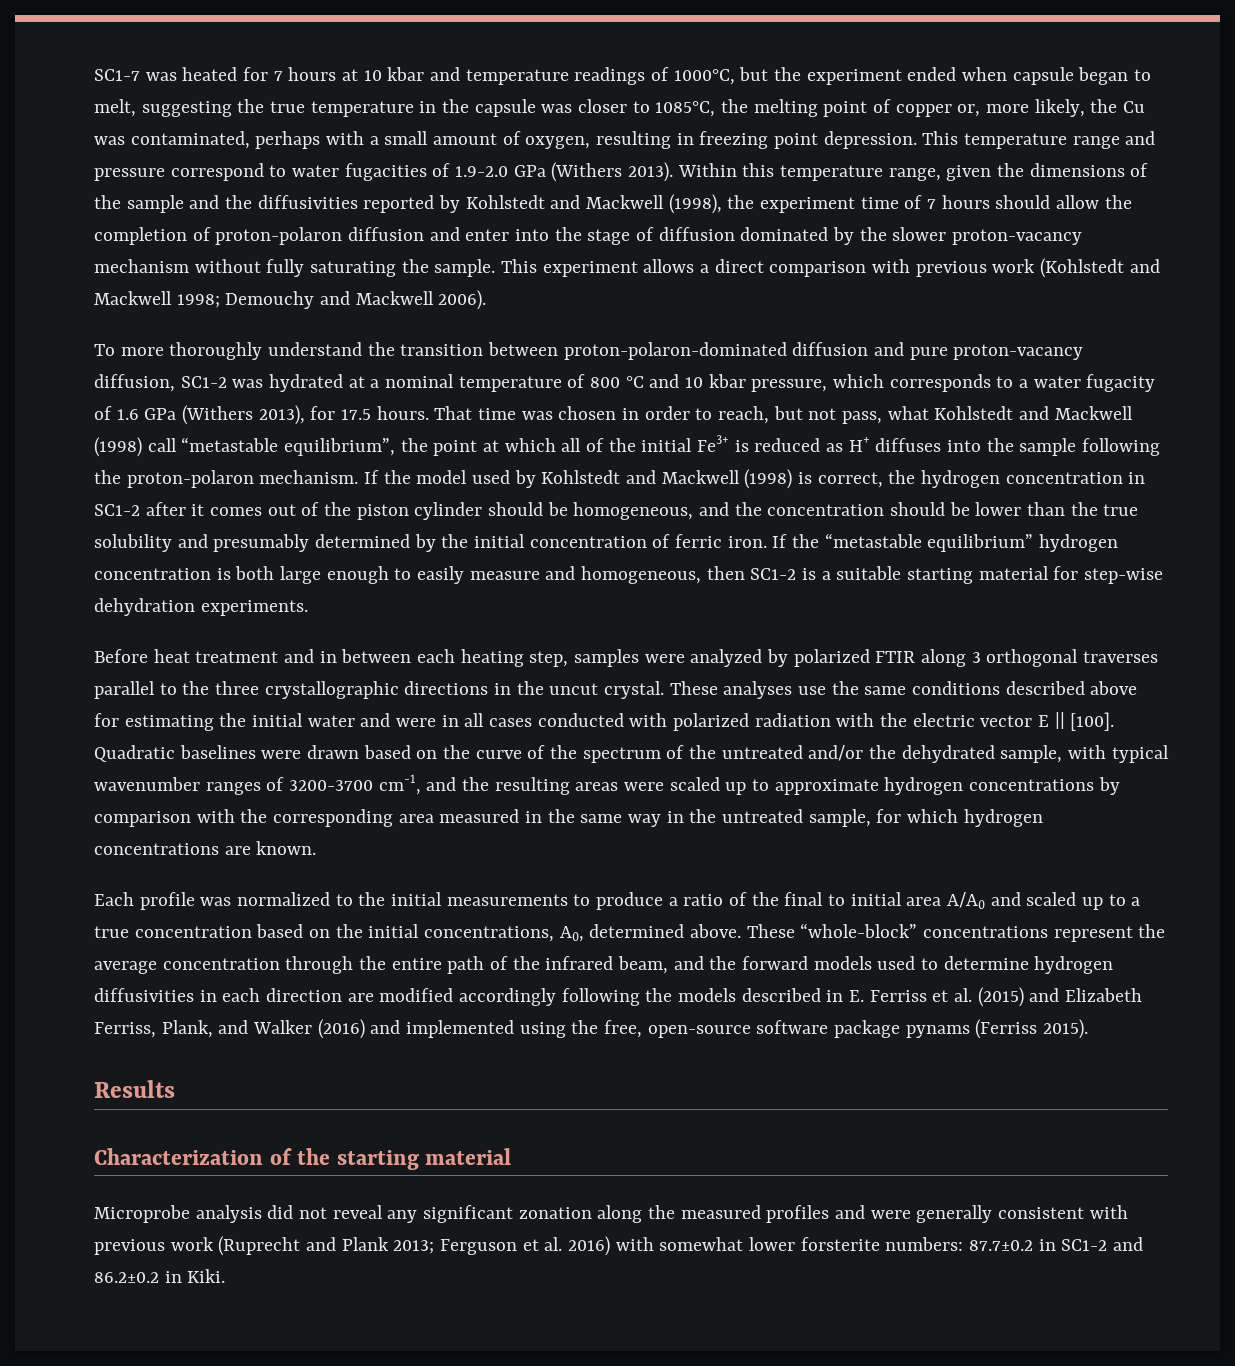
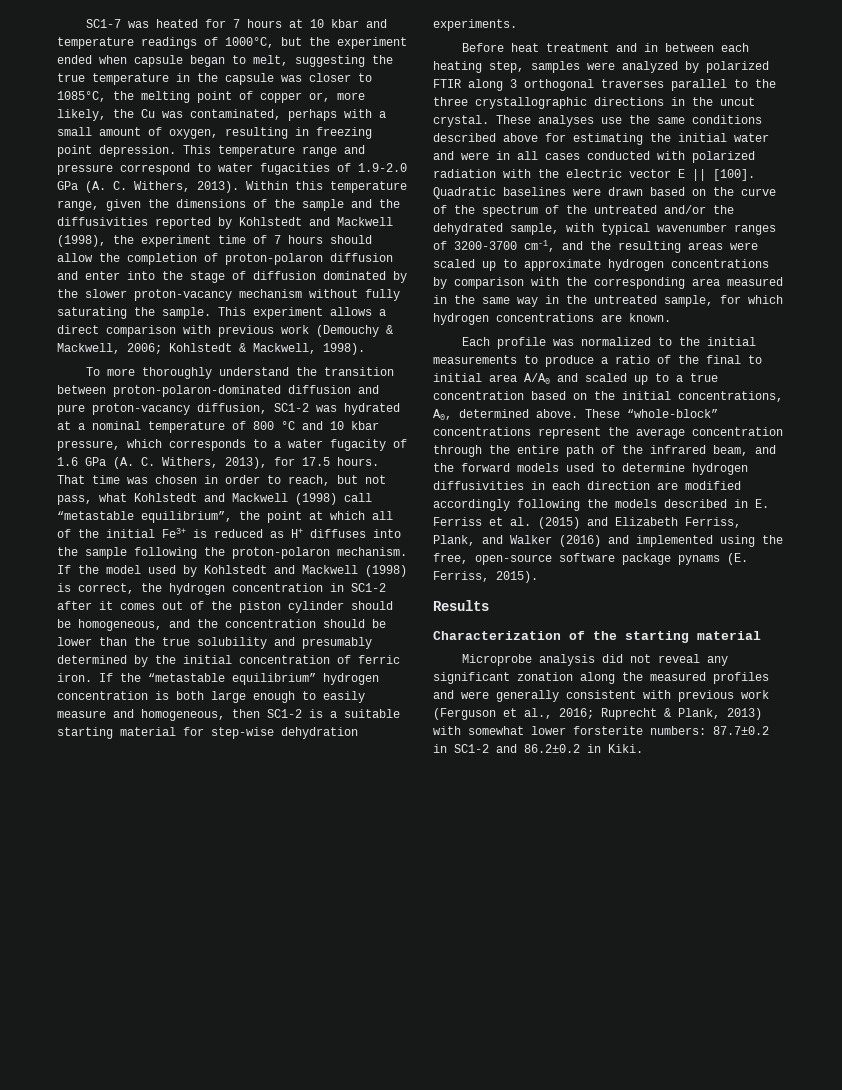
- This temperature range and pressure correspond to water fugacities of 1.9-2.0 GPa (Withers 2013).
+ This temperature range and pressure correspond to water fugacities of 1.9-2.0 GPa (A. C. Withers, 2013).
- This experiment allows a direct comparison with previous work (Kohlstedt and Mackwell 1998; Demouchy and Mackwell 2006).
+ This experiment allows a direct comparison with previous work (Demouchy & Mackwell, 2006; Kohlstedt & Mackwell, 1998).
- To more thoroughly understand the transition between proton-polaron-dominated diffusion and pure proton-vacancy diffusion, SC1-2 was hydrated at a nominal temperature of 800 °C and 10 kbar pressure, which corresponds to a water fugacity of 1.6 GPa (Withers 2013), for 17.5 hours.
+ To more thoroughly understand the transition between proton-polaron-dominated diffusion and pure proton-vacancy diffusion, SC1-2 was hydrated at a nominal temperature of 800 °C and 10 kbar pressure, which corresponds to a water fugacity of 1.6 GPa (A. C. Withers, 2013), for 17.5 hours.
- These “whole-block” concentrations represent the average concentration through the entire path of the infrared beam, and the forward models used to determine hydrogen diffusivities in each direction are modified accordingly following the models described in E. Ferriss et al. (2015) and Elizabeth Ferriss, Plank, and Walker (2016) and implemented using the free, open-source software package pynams (Ferriss 2015).
+ These “whole-block” concentrations represent the average concentration through the entire path of the infrared beam, and the forward models used to determine hydrogen diffusivities in each direction are modified accordingly following the models described in E. Ferriss et al. (2015) and Elizabeth Ferriss, Plank, and Walker (2016) and implemented using the free, open-source software package pynams (E. Ferriss, 2015).
- Microprobe analysis did not reveal any significant zonation along the measured profiles and were generally consistent with previous work (Ruprecht and Plank 2013; Ferguson et al. 2016) with somewhat lower forsterite numbers: 87.7±0.2 in SC1-2 and 86.2±0.2 in Kiki.
+ Microprobe analysis did not reveal any significant zonation along the measured profiles and were generally consistent with previous work (Ferguson et al., 2016; Ruprecht & Plank, 2013) with somewhat lower forsterite numbers: 87.7±0.2 in SC1-2 and 86.2±0.2 in Kiki.

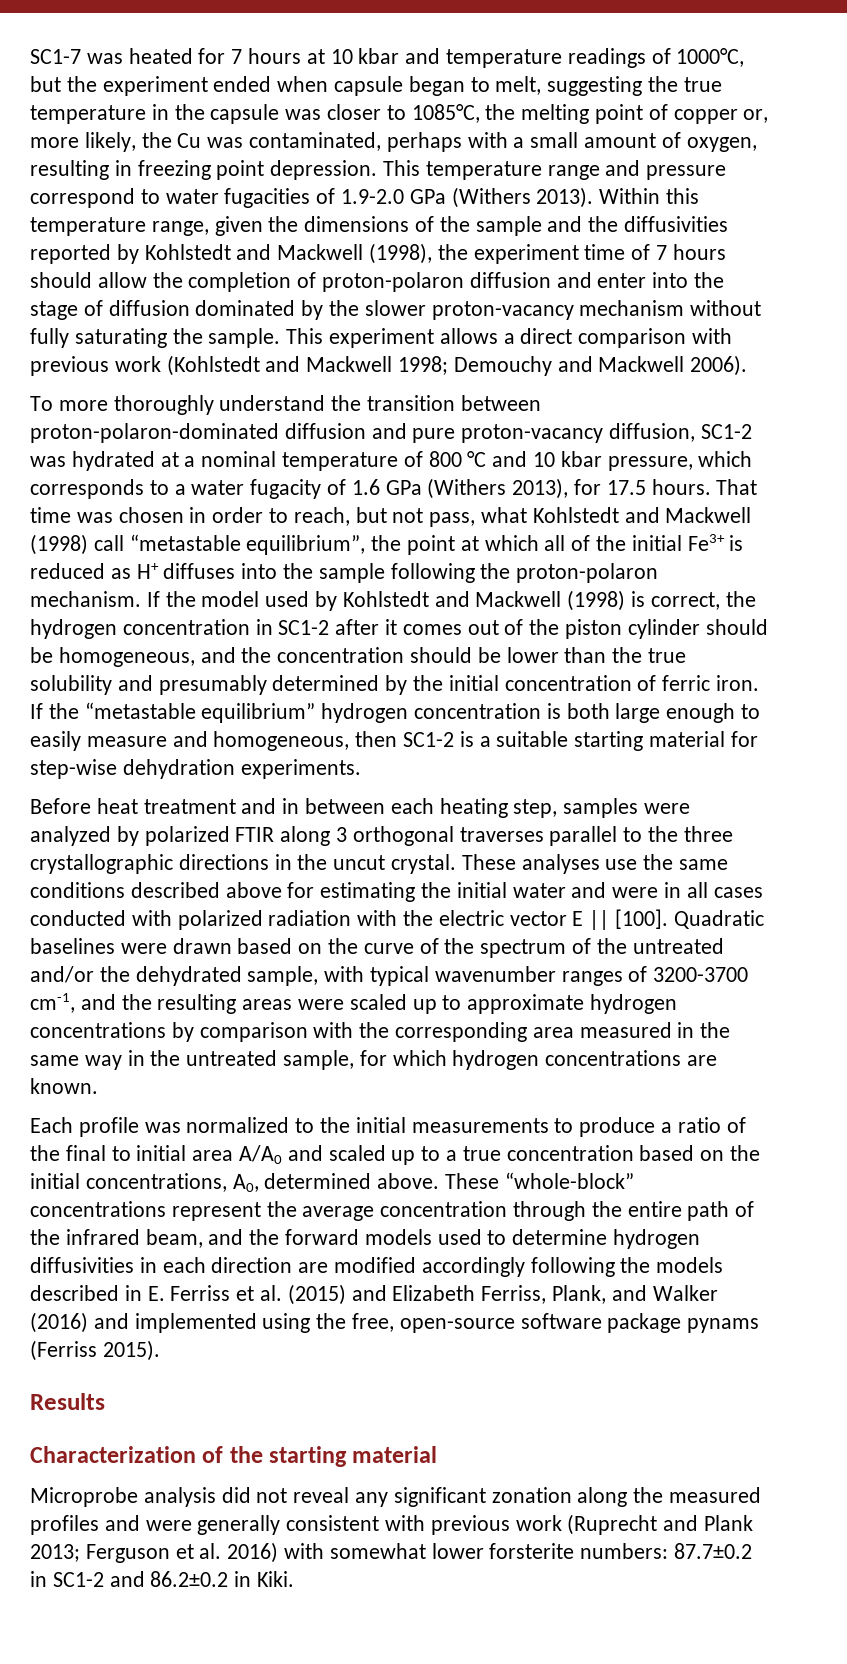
- This temperature range and pressure correspond to water fugacities of 1.9-2.0 GPa (A. C. Withers, 2013).
+ This temperature range and pressure correspond to water fugacities of 1.9-2.0 GPa (Withers 2013).
- This experiment allows a direct comparison with previous work (Demouchy & Mackwell, 2006; Kohlstedt & Mackwell, 1998).
+ This experiment allows a direct comparison with previous work (Kohlstedt and Mackwell 1998; Demouchy and Mackwell 2006).
- To more thoroughly understand the transition between proton-polaron-dominated diffusion and pure proton-vacancy diffusion, SC1-2 was hydrated at a nominal temperature of 800 °C and 10 kbar pressure, which corresponds to a water fugacity of 1.6 GPa (A. C. Withers, 2013), for 17.5 hours.
+ To more thoroughly understand the transition between proton-polaron-dominated diffusion and pure proton-vacancy diffusion, SC1-2 was hydrated at a nominal temperature of 800 °C and 10 kbar pressure, which corresponds to a water fugacity of 1.6 GPa (Withers 2013), for 17.5 hours.
- These “whole-block” concentrations represent the average concentration through the entire path of the infrared beam, and the forward models used to determine hydrogen diffusivities in each direction are modified accordingly following the models described in E. Ferriss et al. (2015) and Elizabeth Ferriss, Plank, and Walker (2016) and implemented using the free, open-source software package pynams (E. Ferriss, 2015).
+ These “whole-block” concentrations represent the average concentration through the entire path of the infrared beam, and the forward models used to determine hydrogen diffusivities in each direction are modified accordingly following the models described in E. Ferriss et al. (2015) and Elizabeth Ferriss, Plank, and Walker (2016) and implemented using the free, open-source software package pynams (Ferriss 2015).
- Microprobe analysis did not reveal any significant zonation along the measured profiles and were generally consistent with previous work (Ferguson et al., 2016; Ruprecht & Plank, 2013) with somewhat lower forsterite numbers: 87.7±0.2 in SC1-2 and 86.2±0.2 in Kiki.
+ Microprobe analysis did not reveal any significant zonation along the measured profiles and were generally consistent with previous work (Ruprecht and Plank 2013; Ferguson et al. 2016) with somewhat lower forsterite numbers: 87.7±0.2 in SC1-2 and 86.2±0.2 in Kiki.

